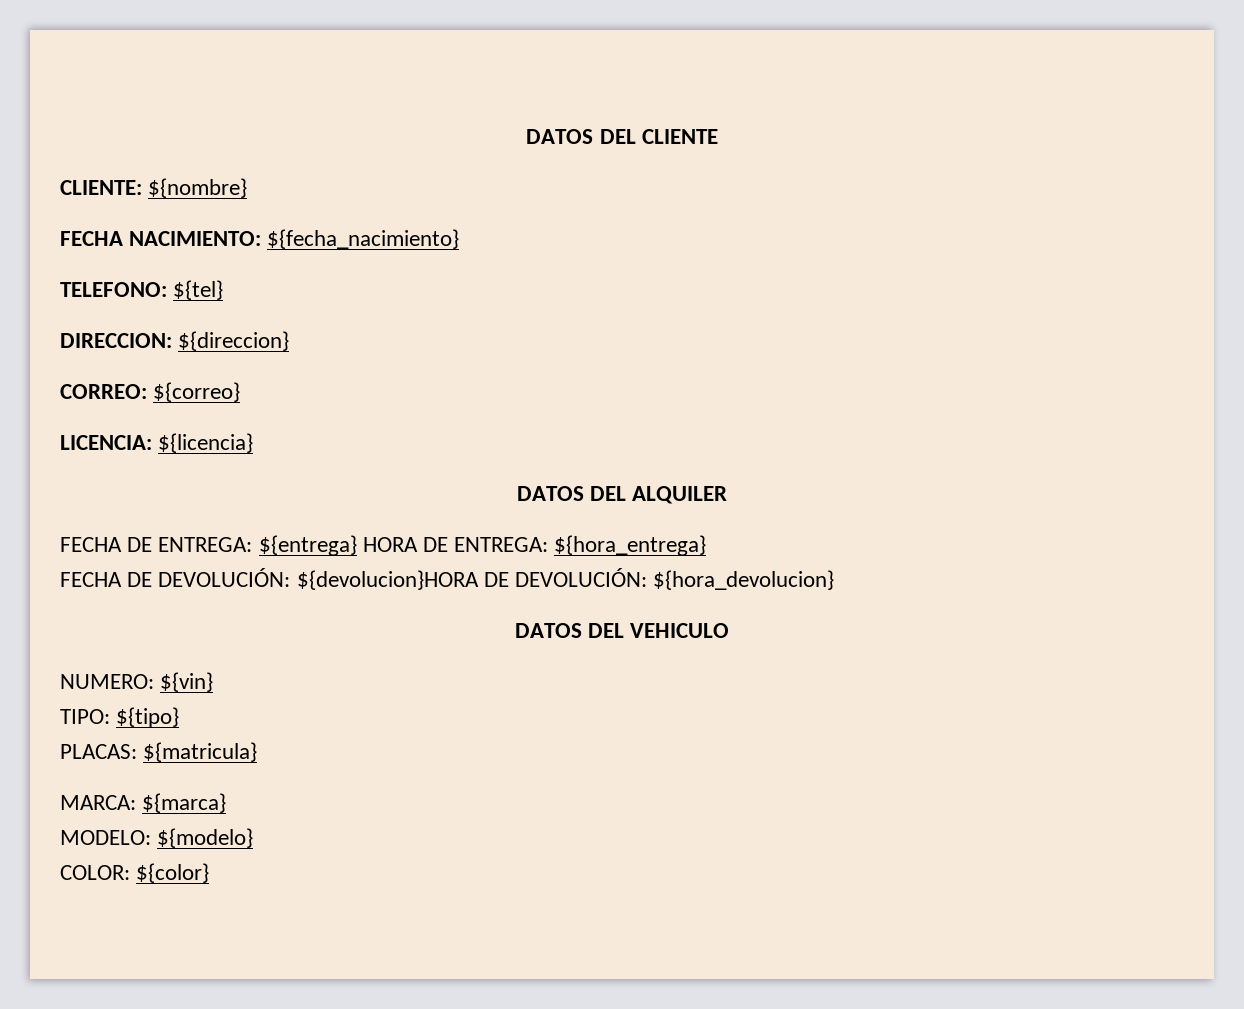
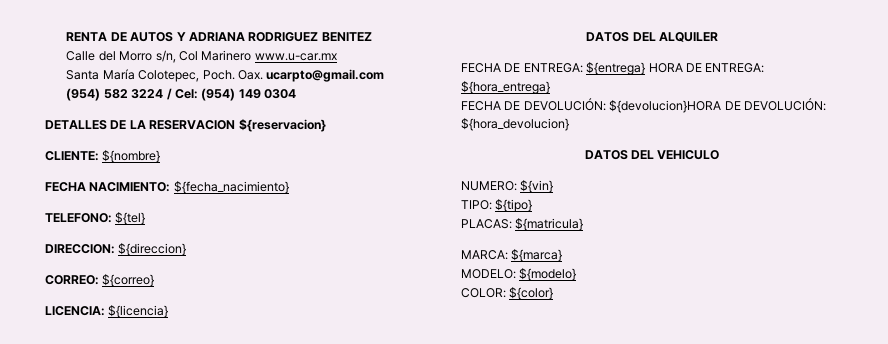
- DATOS DEL CLIENTE
+ RENTA DE AUTOS Y ADRIANA RODRIGUEZ BENITEZ
+ Calle del Morro s/n, Col Marinero www.u-car.mx
+ Santa María Colotepec, Poch. Oax. ucarpto@gmail.com
+ (954) 582 3224 / Cel: (954) 149 0304
+ DETALLES DE LA RESERVACION ${reservacion}

